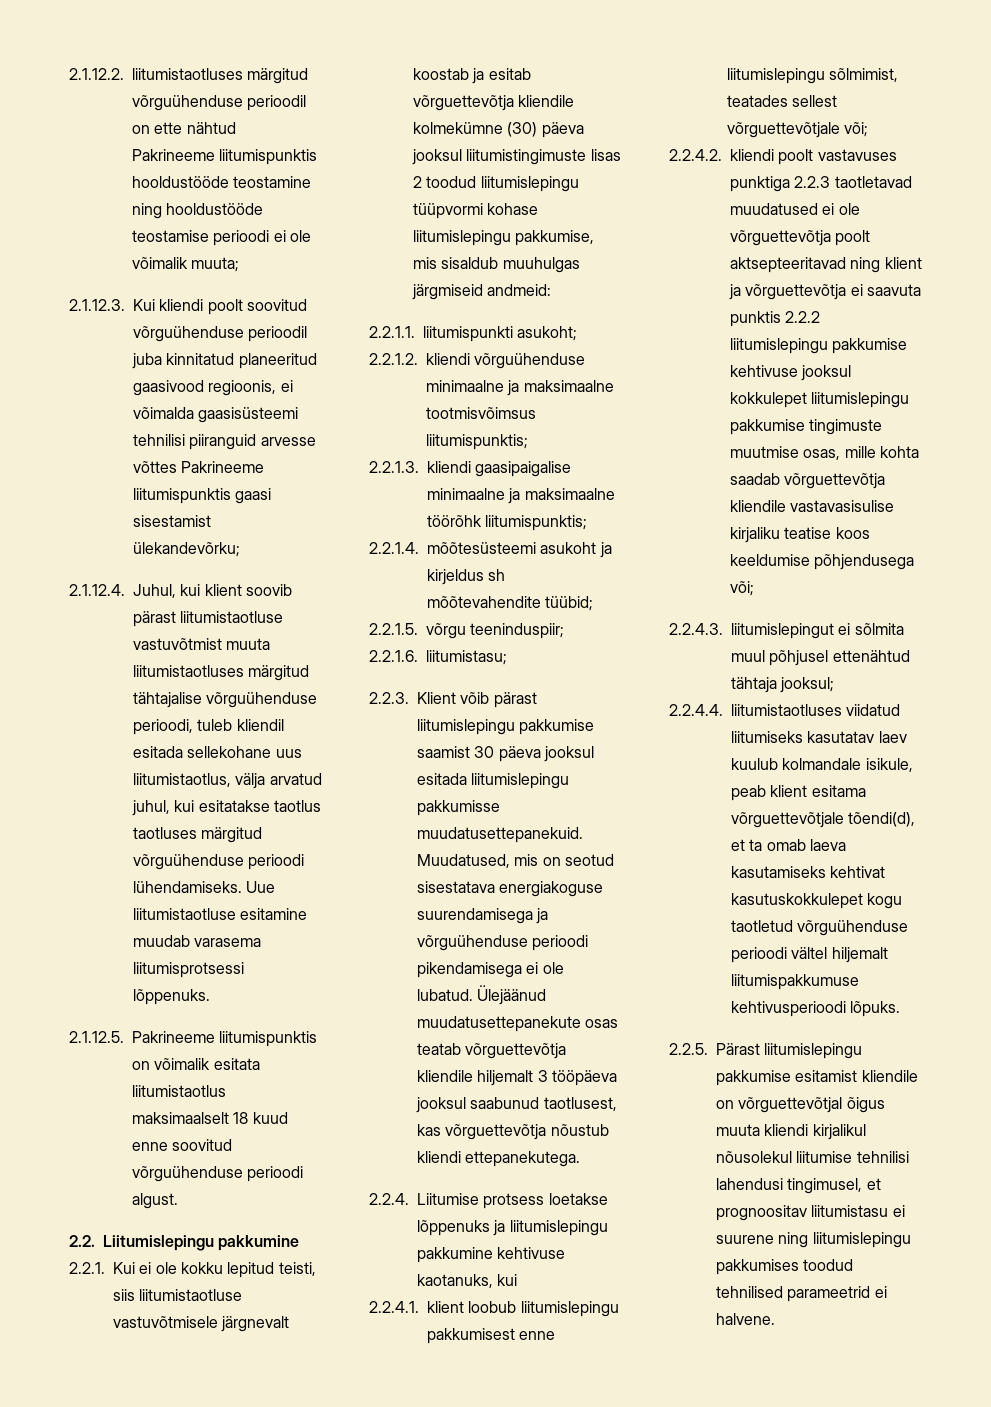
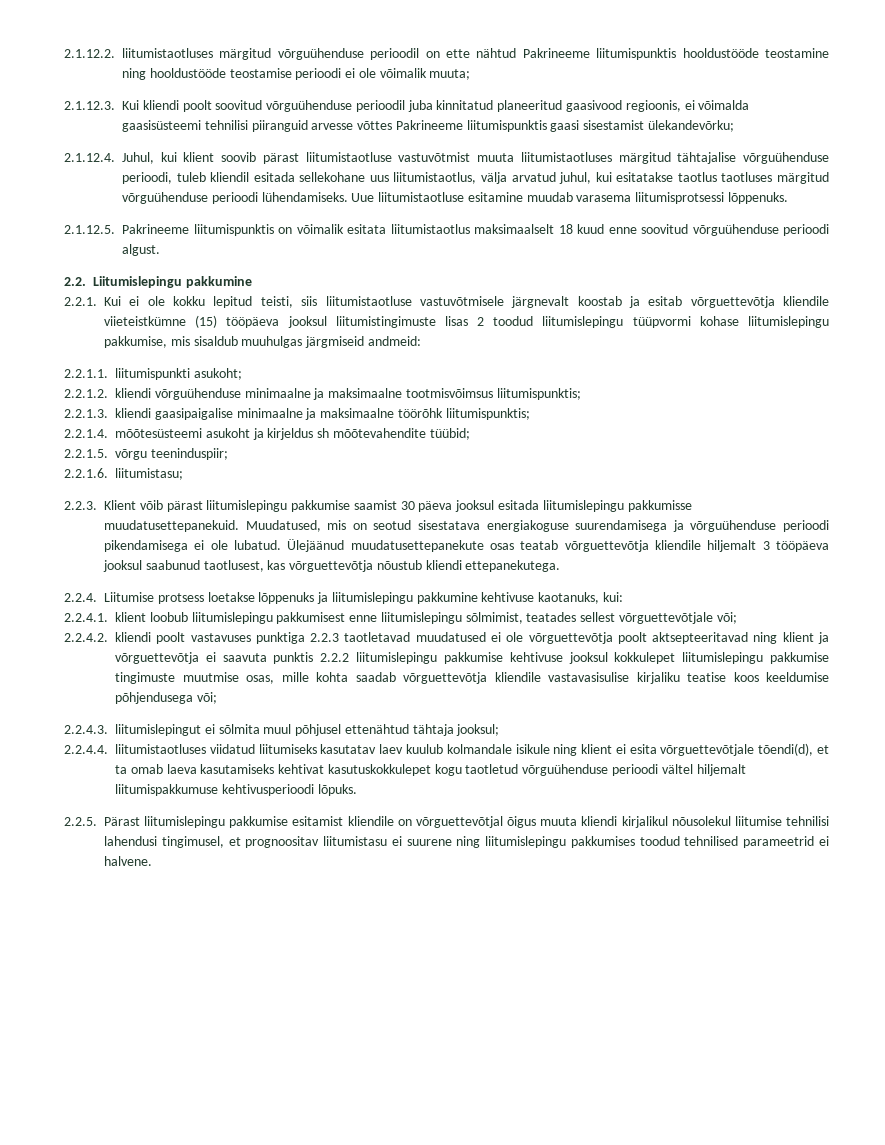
- 2.2.1. Kui ei ole kokku lepitud teisti, siis liitumistaotluse vastuvõtmisele järgnevalt koostab ja esitab võrguettevõtja kliendile kolmekümne (30) päeva jooksul liitumistingimuste lisas 2 toodud liitumislepingu tüüpvormi kohase liitumislepingu pakkumise, mis sisaldub muuhulgas järgmiseid andmeid:
+ 2.2.1. Kui ei ole kokku lepitud teisti, siis liitumistaotluse vastuvõtmisele järgnevalt koostab ja esitab võrguettevõtja kliendile viieteistkümne (15) tööpäeva jooksul liitumistingimuste lisas 2 toodud liitumislepingu tüüpvormi kohase liitumislepingu pakkumise, mis sisaldub muuhulgas järgmiseid andmeid:
- 2.2.4. Liitumise protsess loetakse lõppenuks ja liitumislepingu pakkumine kehtivuse kaotanuks, kui
+ 2.2.4. Liitumise protsess loetakse lõppenuks ja liitumislepingu pakkumine kehtivuse kaotanuks, kui:
- 2.2.4.4. liitumistaotluses viidatud liitumiseks kasutatav laev kuulub kolmandale isikule, peab klient esitama võrguettevõtjale tõendi(d), et ta omab laeva kasutamiseks kehtivat kasutuskokkulepet kogu taotletud võrguühenduse perioodi vältel hiljemalt liitumispakkumuse kehtivusperioodi lõpuks.
+ 2.2.4.4. liitumistaotluses viidatud liitumiseks kasutatav laev kuulub kolmandale isikule ning klient ei esita võrguettevõtjale tõendi(d), et ta omab laeva kasutamiseks kehtivat kasutuskokkulepet kogu taotletud võrguühenduse perioodi vältel hiljemalt liitumispakkumuse kehtivusperioodi lõpuks.

